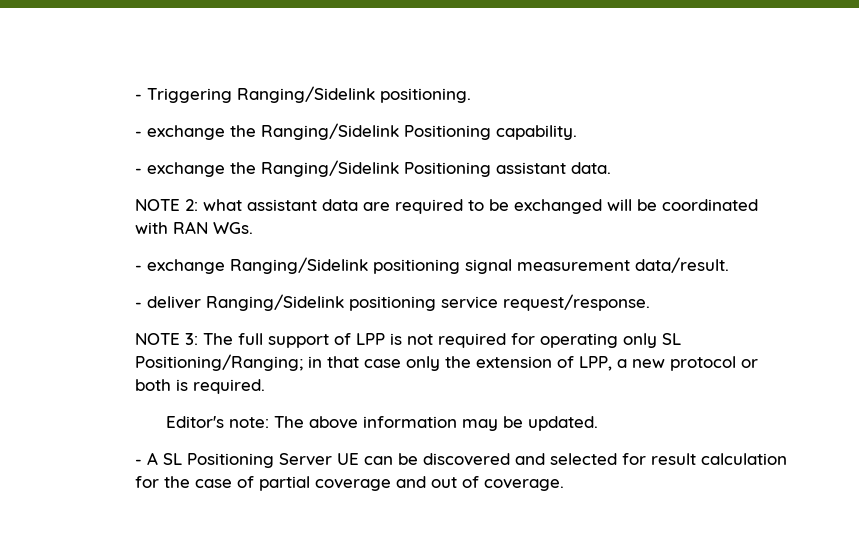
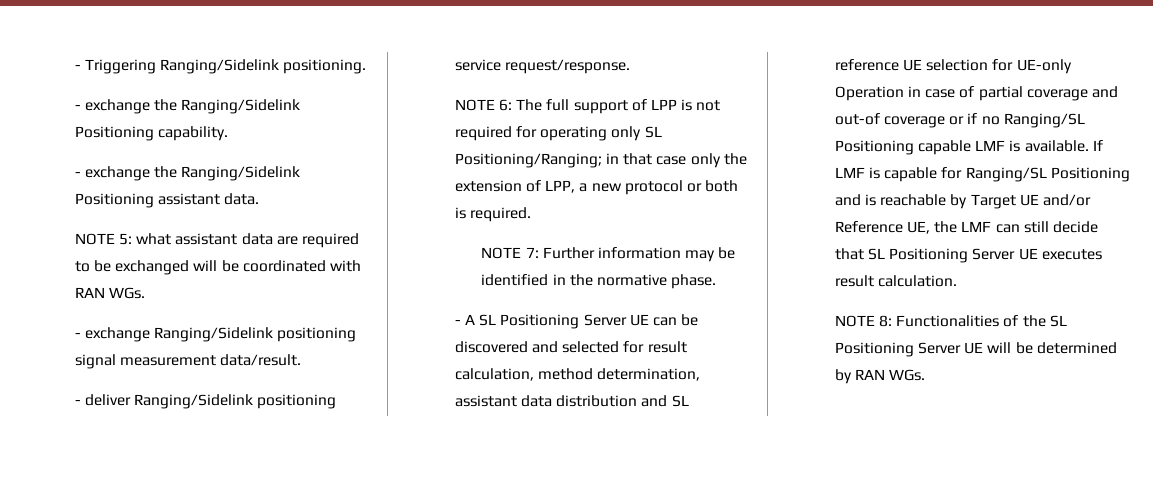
- NOTE 2: what assistant data are required to be exchanged will be coordinated with RAN WGs.
+ NOTE 5: what assistant data are required to be exchanged will be coordinated with RAN WGs.
- NOTE 3: The full support of LPP is not required for operating only SL Positioning/Ranging; in that case only the extension of LPP, a new protocol or both is required.
+ NOTE 6: The full support of LPP is not required for operating only SL Positioning/Ranging; in that case only the extension of LPP, a new protocol or both is required.
- Editor's note: The above information may be updated.
+ NOTE 7: Further information may be identified in the normative phase.
- - A SL Positioning Server UE can be discovered and selected for result calculation for the case of partial coverage and out of coverage.
+ - A SL Positioning Server UE can be discovered and selected for result calculation, method determination, assistant data distribution and SL reference UE selection for UE-only Operation in case of partial coverage and out-of coverage or if no Ranging/SL Positioning capable LMF is available. If LMF is capable for Ranging/SL Positioning and is reachable by Target UE and/or Reference UE, the LMF can still decide that SL Positioning Server UE executes result calculation.
+ NOTE 8: Functionalities of the SL Positioning Server UE will be determined by RAN WGs.

